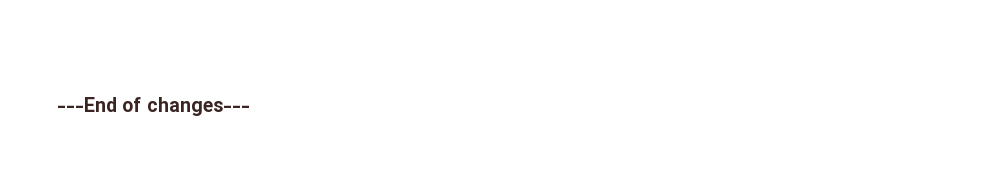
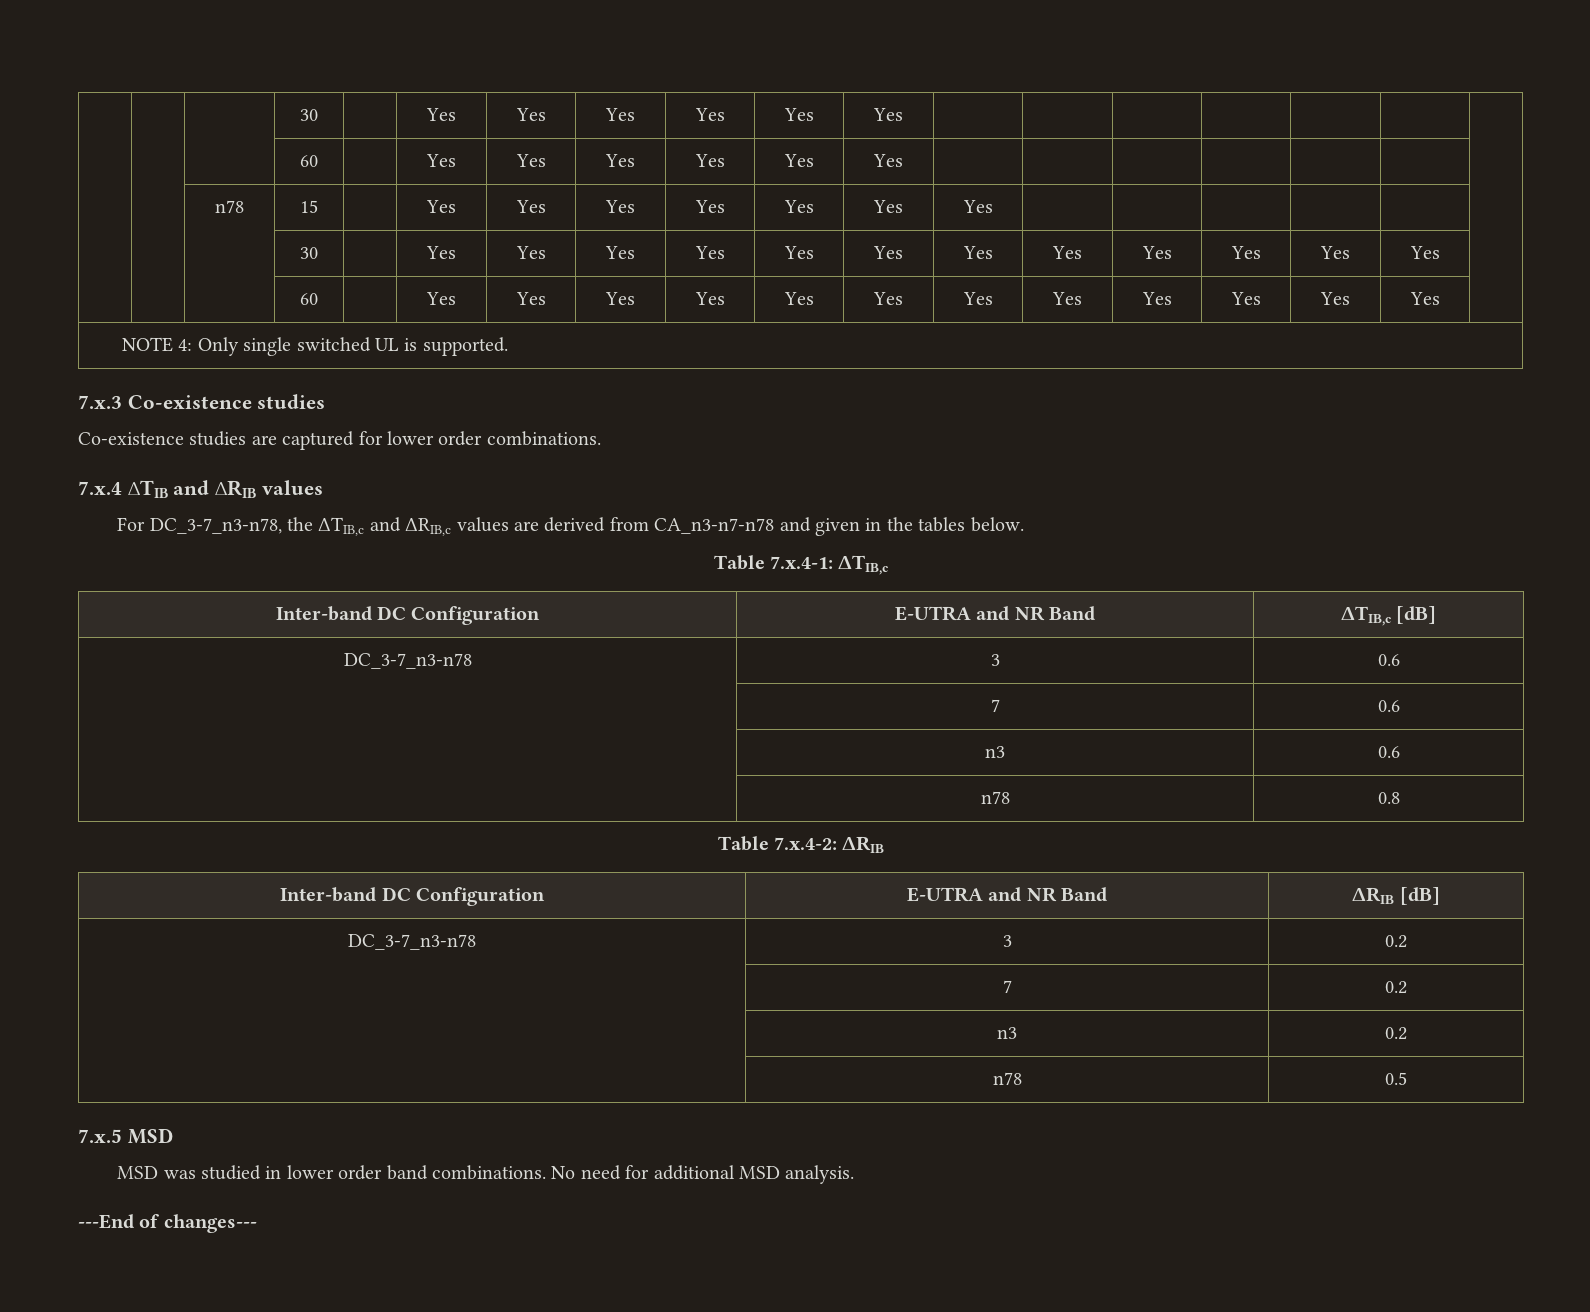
+ | | | 30 | | Yes | Yes | Yes | Yes | Yes | Yes | | | | | | |
+ | | | 60 | | Yes | Yes | Yes | Yes | Yes | Yes | | | | | | |
+ | | n78 | 15 | | Yes | Yes | Yes | Yes | Yes | Yes | Yes | | | | | |
+ | | | 30 | | Yes | Yes | Yes | Yes | Yes | Yes | Yes | Yes | Yes | Yes | Yes | Yes |
+ | | | 60 | | Yes | Yes | Yes | Yes | Yes | Yes | Yes | Yes | Yes | Yes | Yes | Yes |
+ NOTE 4: Only single switched UL is supported.
+ 7.x.3 Co-existence studies
+ Co-existence studies are captured for lower order combinations.
+ 7.x.4 ∆TIB and ∆RIB values
+ For DC_3-7_n3-n78, the ΔTIB,c and ΔRIB,c values are derived from CA_n3-n7-n78 and given in the tables below.
+ Table 7.x.4-1: ΔTIB,c
+ Inter-band DC Configuration | E-UTRA and NR Band | ΔTIB,c [dB]
+ DC_3-7_n3-n78 | 3 | 0.6
+ | 7 | 0.6
+ | n3 | 0.6
+ | n78 | 0.8
+ Table 7.x.4-2: ΔRIB
+ Inter-band DC Configuration | E-UTRA and NR Band | ΔRIB [dB]
+ DC_3-7_n3-n78 | 3 | 0.2
+ | 7 | 0.2
+ | n3 | 0.2
+ | n78 | 0.5
+ 7.x.5 MSD
+ MSD was studied in lower order band combinations. No need for additional MSD analysis.

